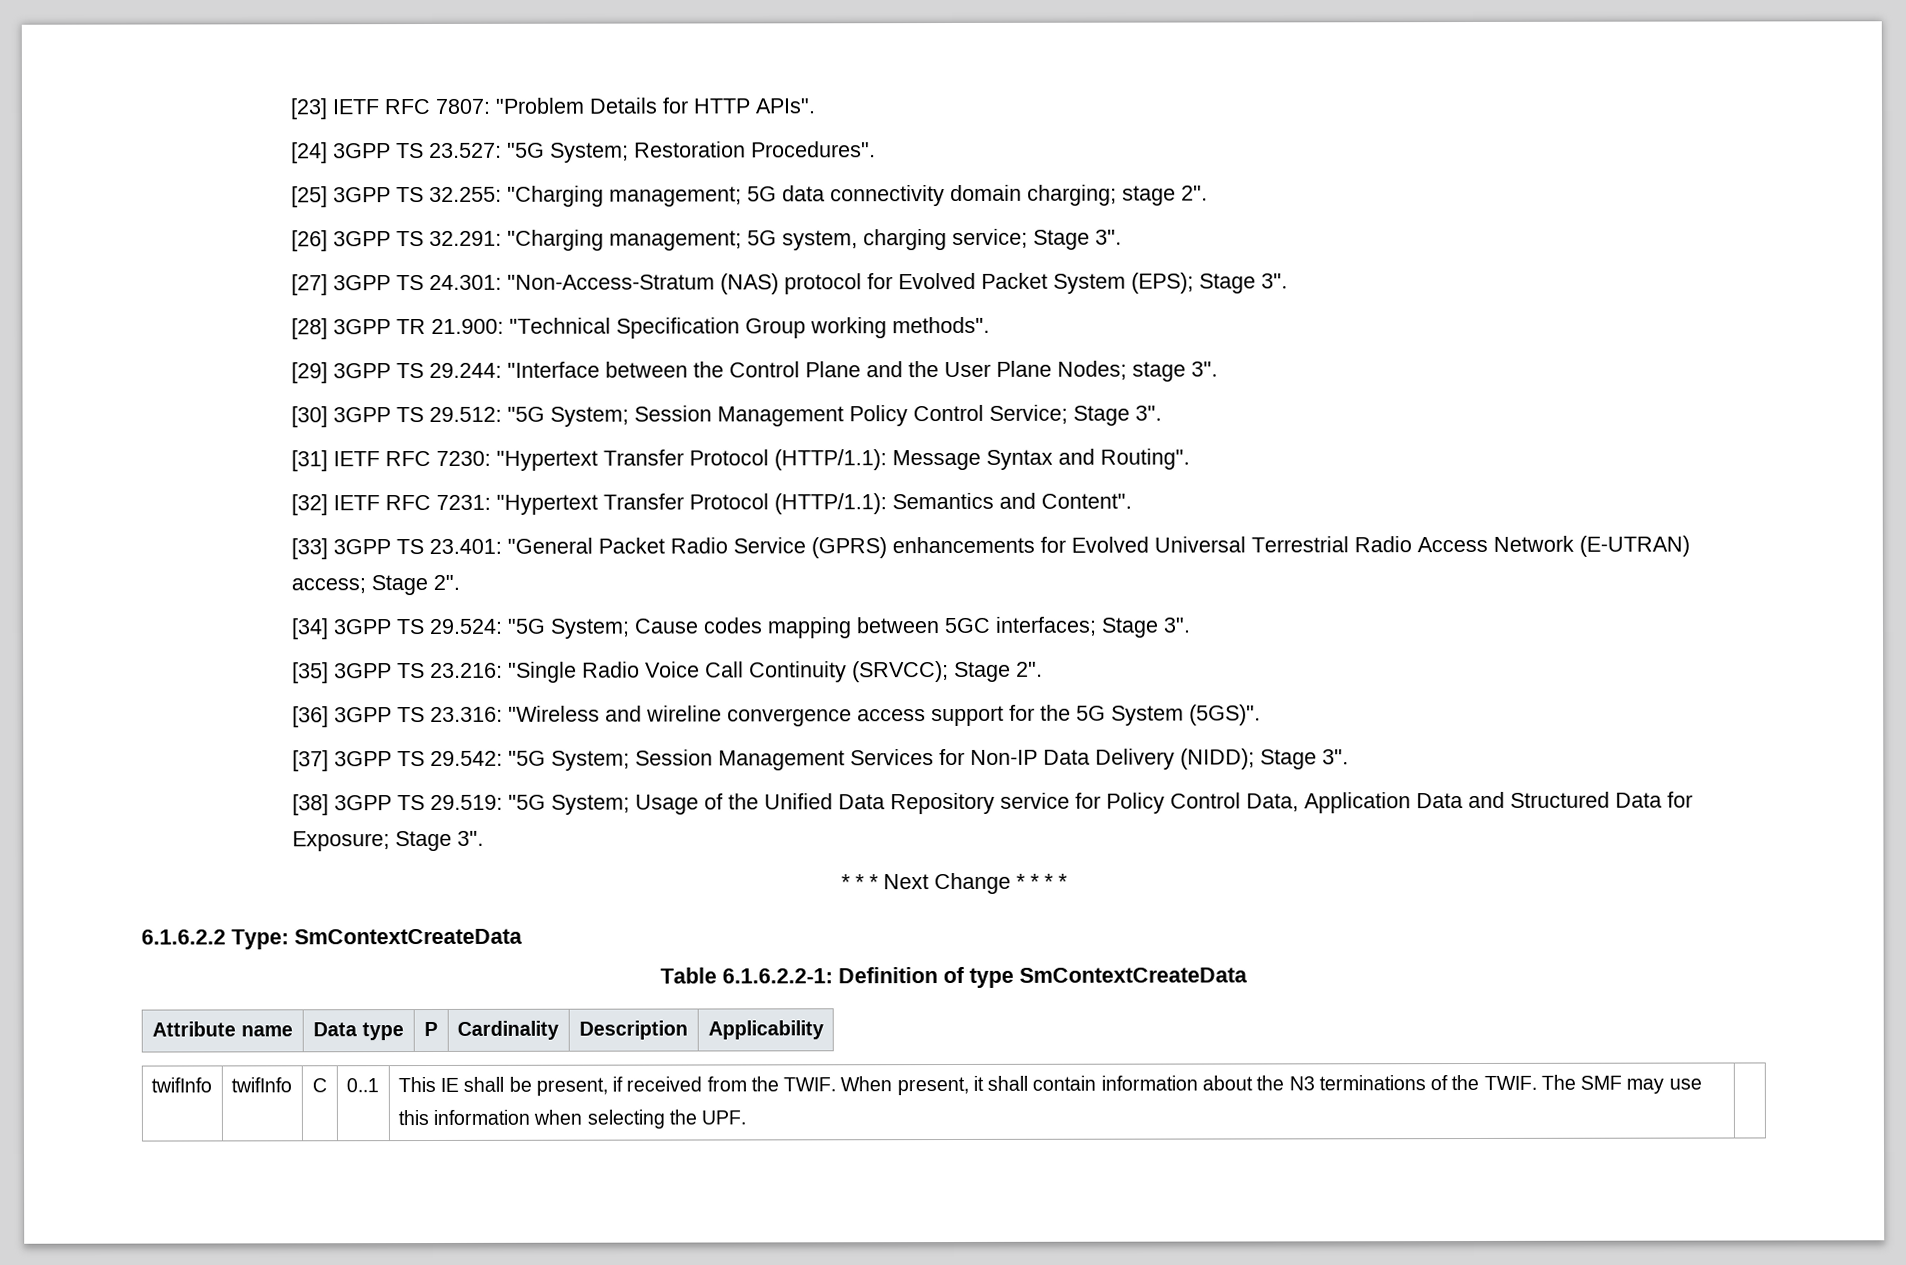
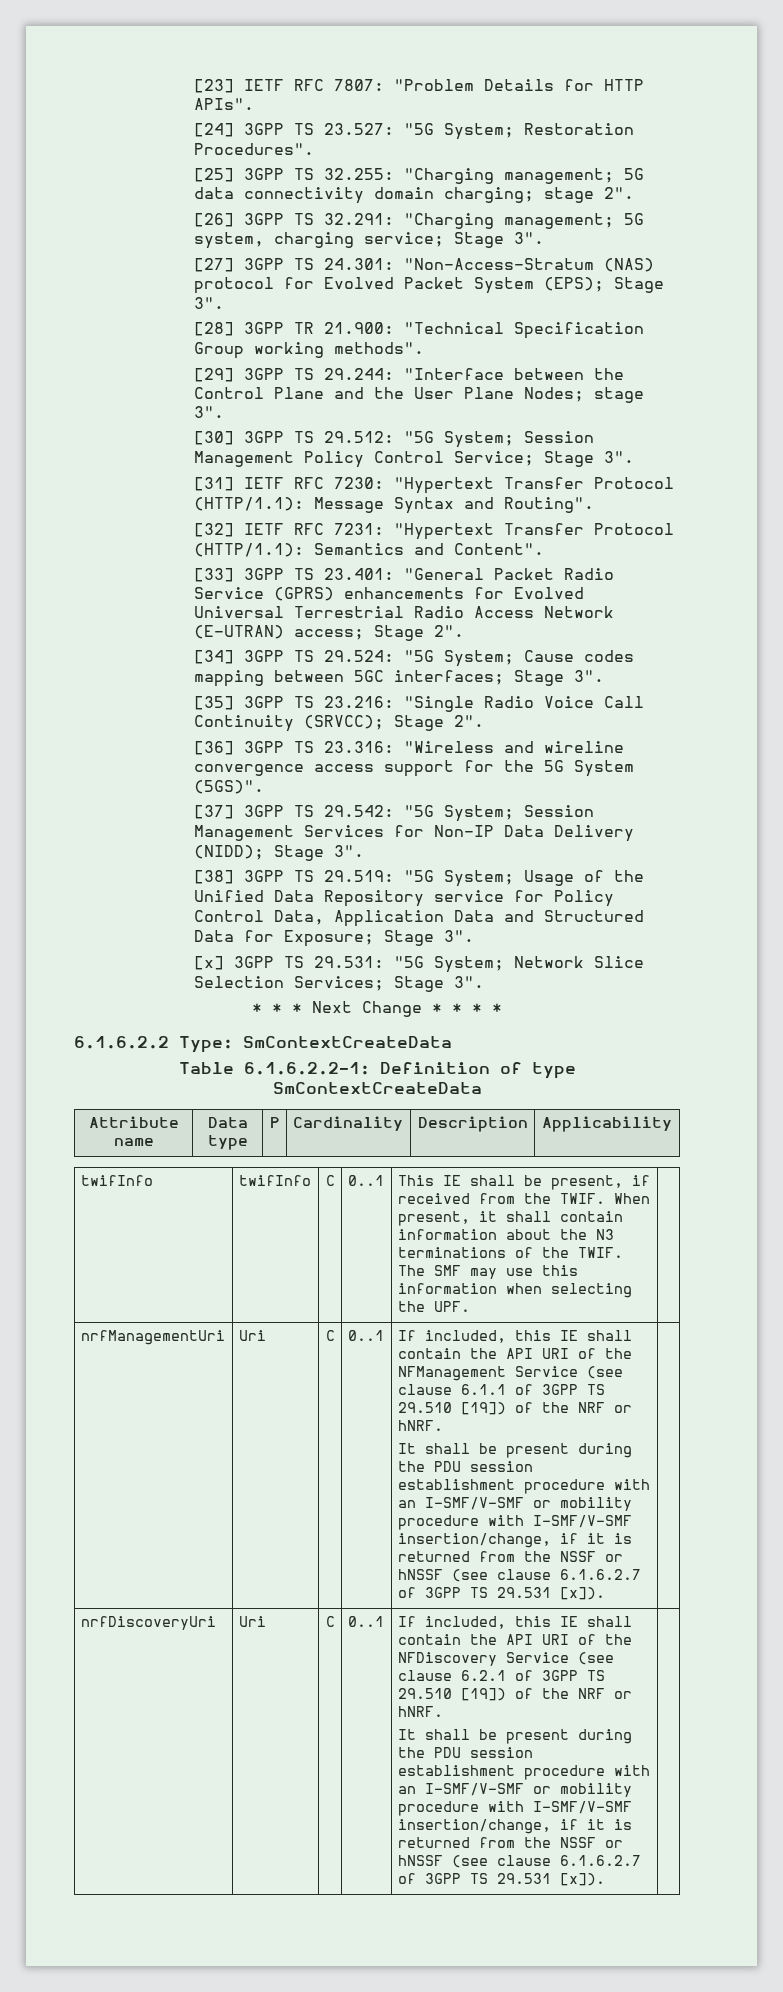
+ [x] 3GPP TS 29.531: "5G System; Network Slice Selection Services; Stage 3".
+ nrfManagementUri | Uri | C | 0..1 | If included, this IE shall contain the API URI of the NFManagement Service (see clause 6.1.1 of 3GPP TS 29.510 [19]) of the NRF or hNRF.
+ It shall be present during the PDU session establishment procedure with an I-SMF/V-SMF or mobility procedure with I-SMF/V-SMF insertion/change, if it is returned from the NSSF or hNSSF (see clause 6.1.6.2.7 of 3GPP TS 29.531 [x]). |
+ nrfDiscoveryUri | Uri | C | 0..1 | If included, this IE shall contain the API URI of the NFDiscovery Service (see clause 6.2.1 of 3GPP TS 29.510 [19]) of the NRF or hNRF.
+ It shall be present during the PDU session establishment procedure with an I-SMF/V-SMF or mobility procedure with I-SMF/V-SMF insertion/change, if it is returned from the NSSF or hNSSF (see clause 6.1.6.2.7 of 3GPP TS 29.531 [x]).

